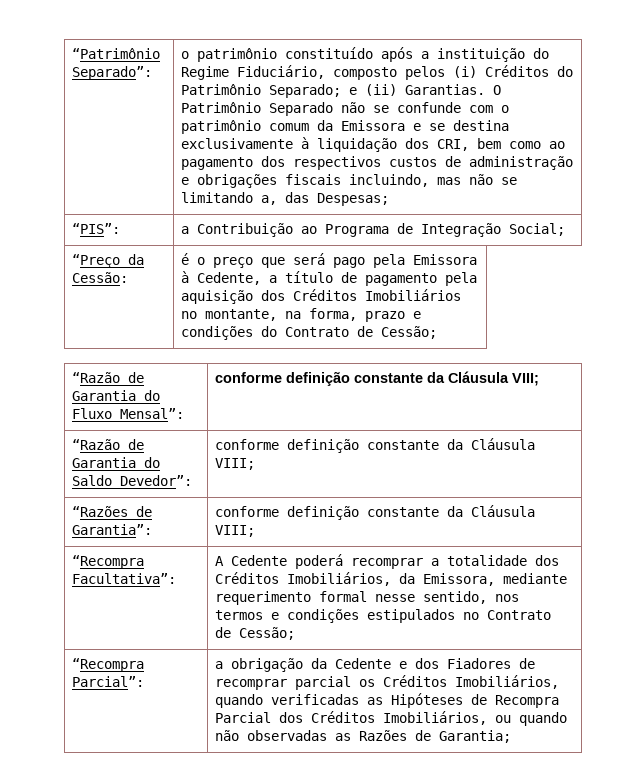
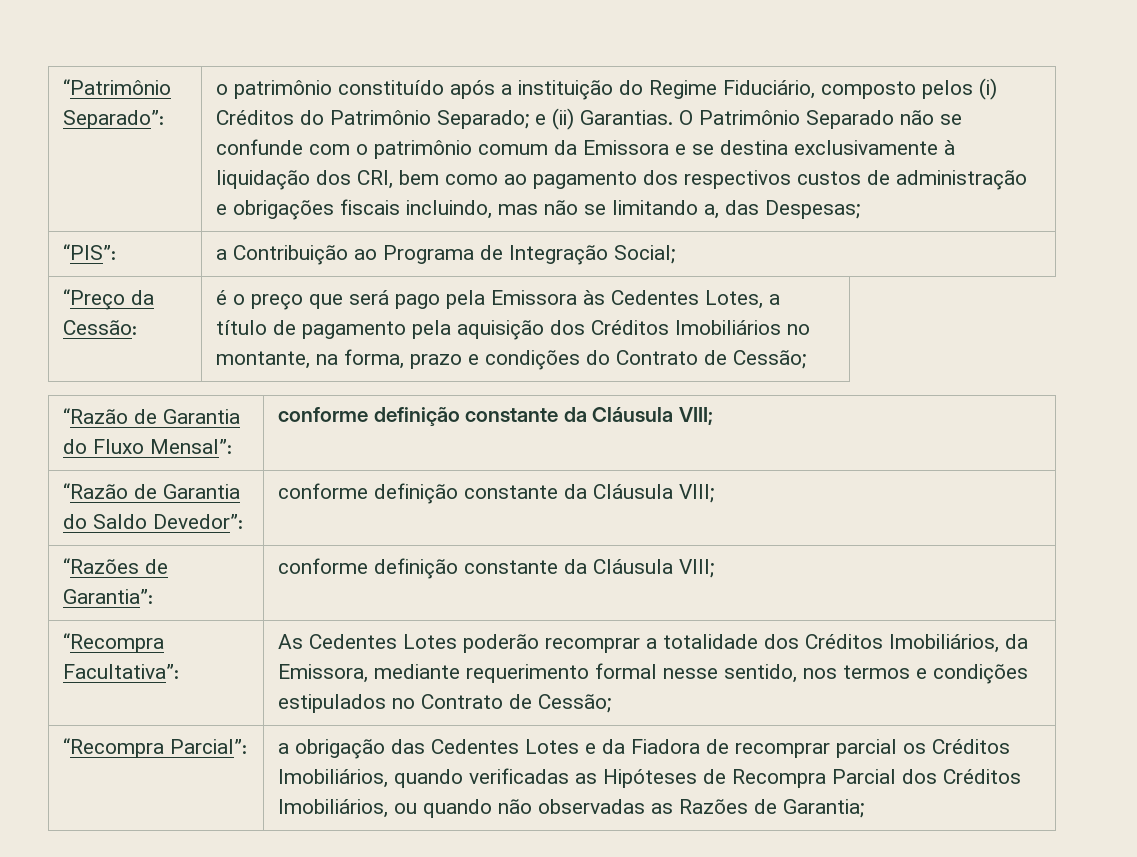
- “Preço da Cessão: | é o preço que será pago pela Emissora à Cedente, a título de pagamento pela aquisição dos Créditos Imobiliários no montante, na forma, prazo e condições do Contrato de Cessão;
+ “Preço da Cessão: | é o preço que será pago pela Emissora às Cedentes Lotes, a título de pagamento pela aquisição dos Créditos Imobiliários no montante, na forma, prazo e condições do Contrato de Cessão;
- “Recompra Facultativa”: | A Cedente poderá recomprar a totalidade dos Créditos Imobiliários, da Emissora, mediante requerimento formal nesse sentido, nos termos e condições estipulados no Contrato de Cessão;
+ “Recompra Facultativa”: | As Cedentes Lotes poderão recomprar a totalidade dos Créditos Imobiliários, da Emissora, mediante requerimento formal nesse sentido, nos termos e condições estipulados no Contrato de Cessão;
- “Recompra Parcial”: | a obrigação da Cedente e dos Fiadores de recomprar parcial os Créditos Imobiliários, quando verificadas as Hipóteses de Recompra Parcial dos Créditos Imobiliários, ou quando não observadas as Razões de Garantia;
+ “Recompra Parcial”: | a obrigação das Cedentes Lotes e da Fiadora de recomprar parcial os Créditos Imobiliários, quando verificadas as Hipóteses de Recompra Parcial dos Créditos Imobiliários, ou quando não observadas as Razões de Garantia;

